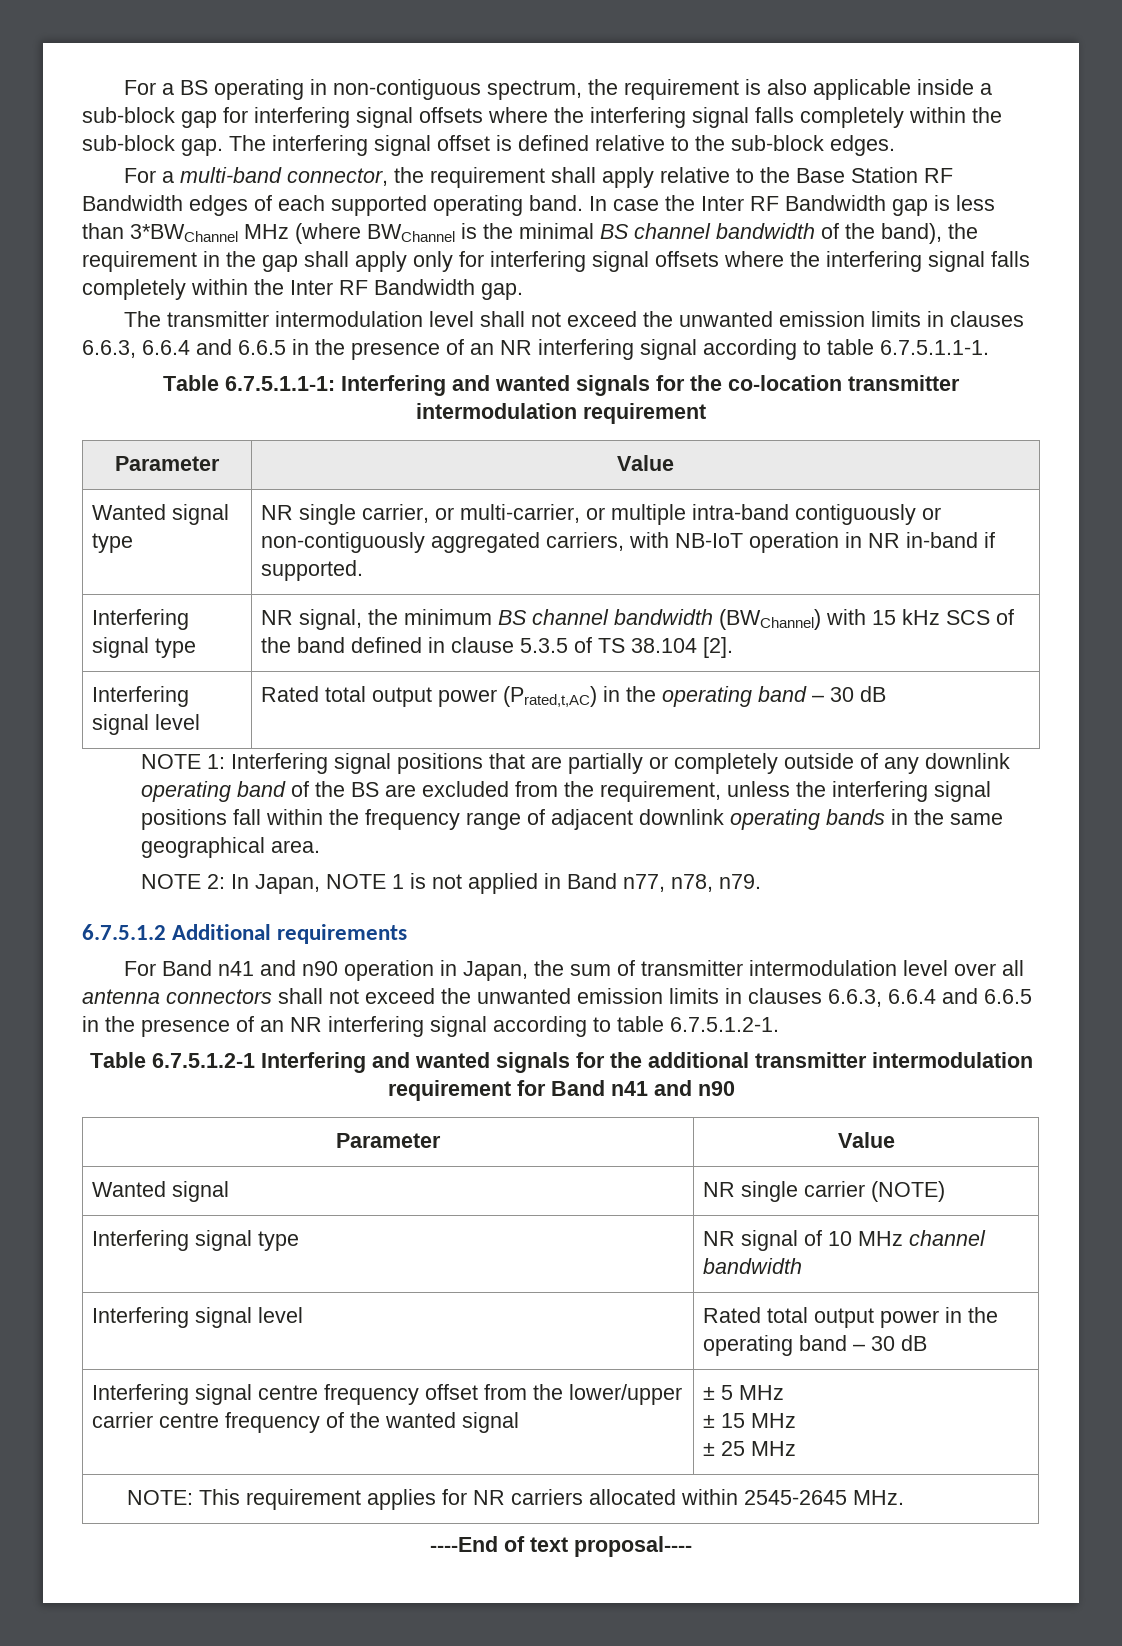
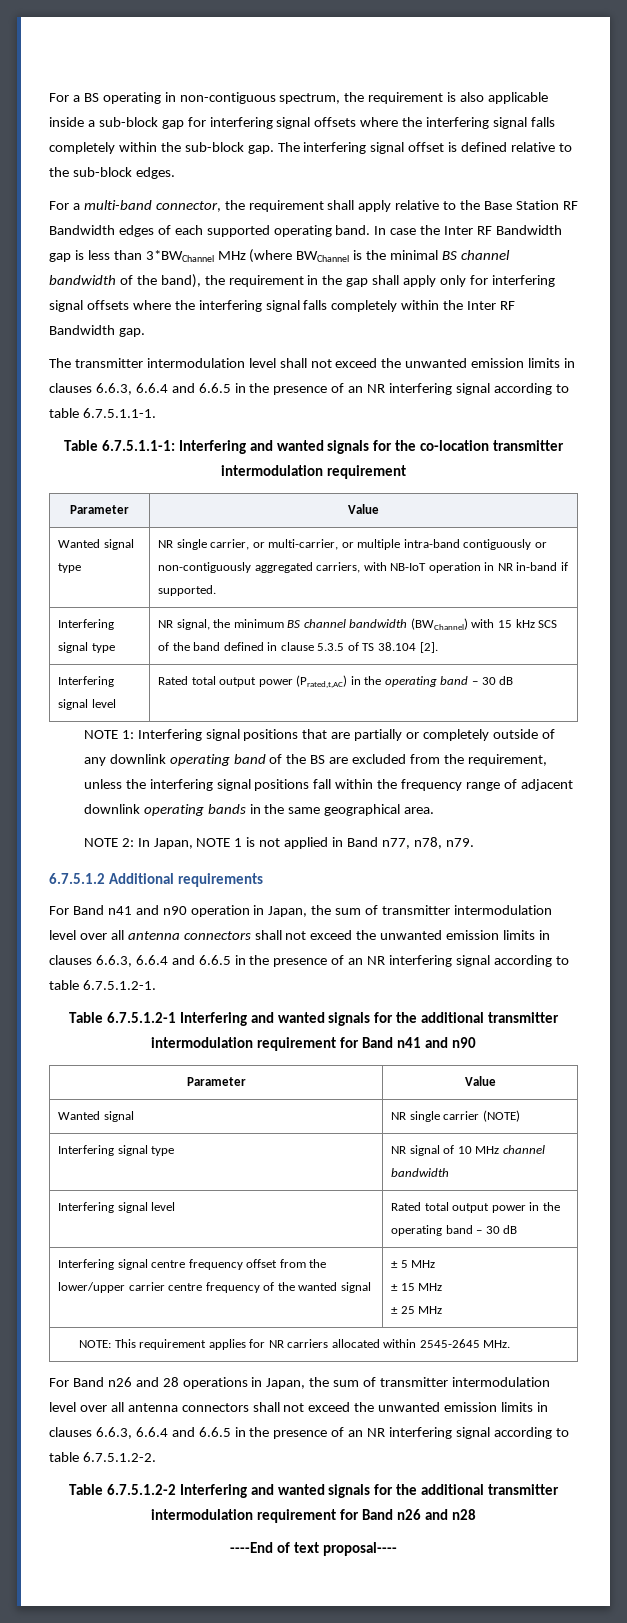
+ For Band n26 and 28 operations in Japan, the sum of transmitter intermodulation level over all antenna connectors shall not exceed the unwanted emission limits in clauses 6.6.3, 6.6.4 and 6.6.5 in the presence of an NR interfering signal according to table 6.7.5.1.2-2.
+ Table 6.7.5.1.2-2 Interfering and wanted signals for the additional transmitter intermodulation requirement for Band n26 and n28

